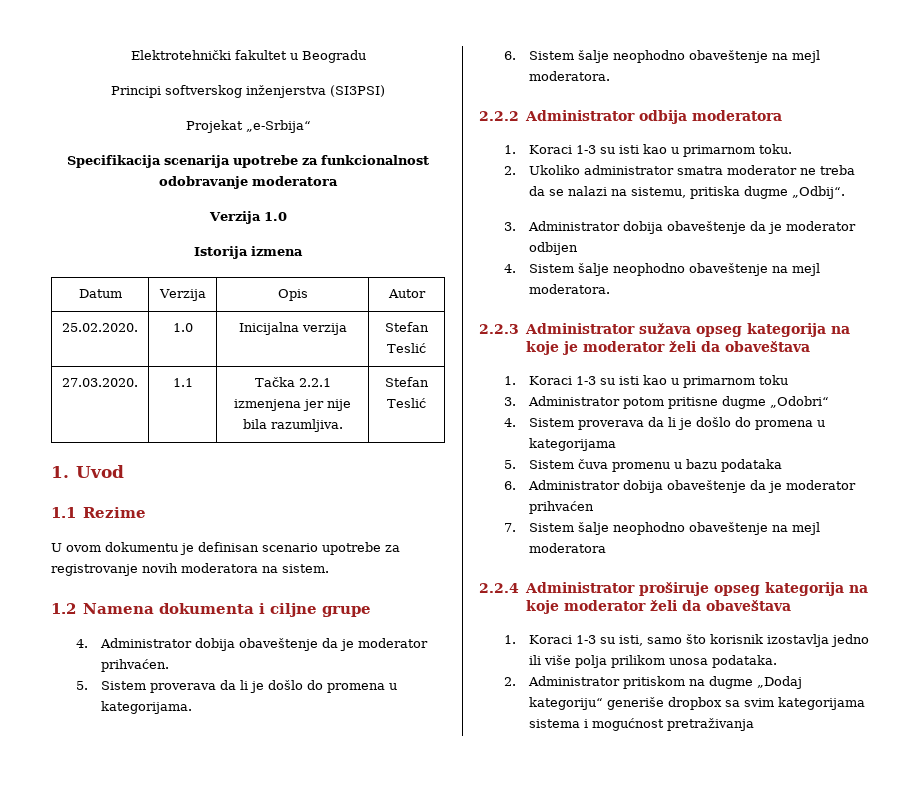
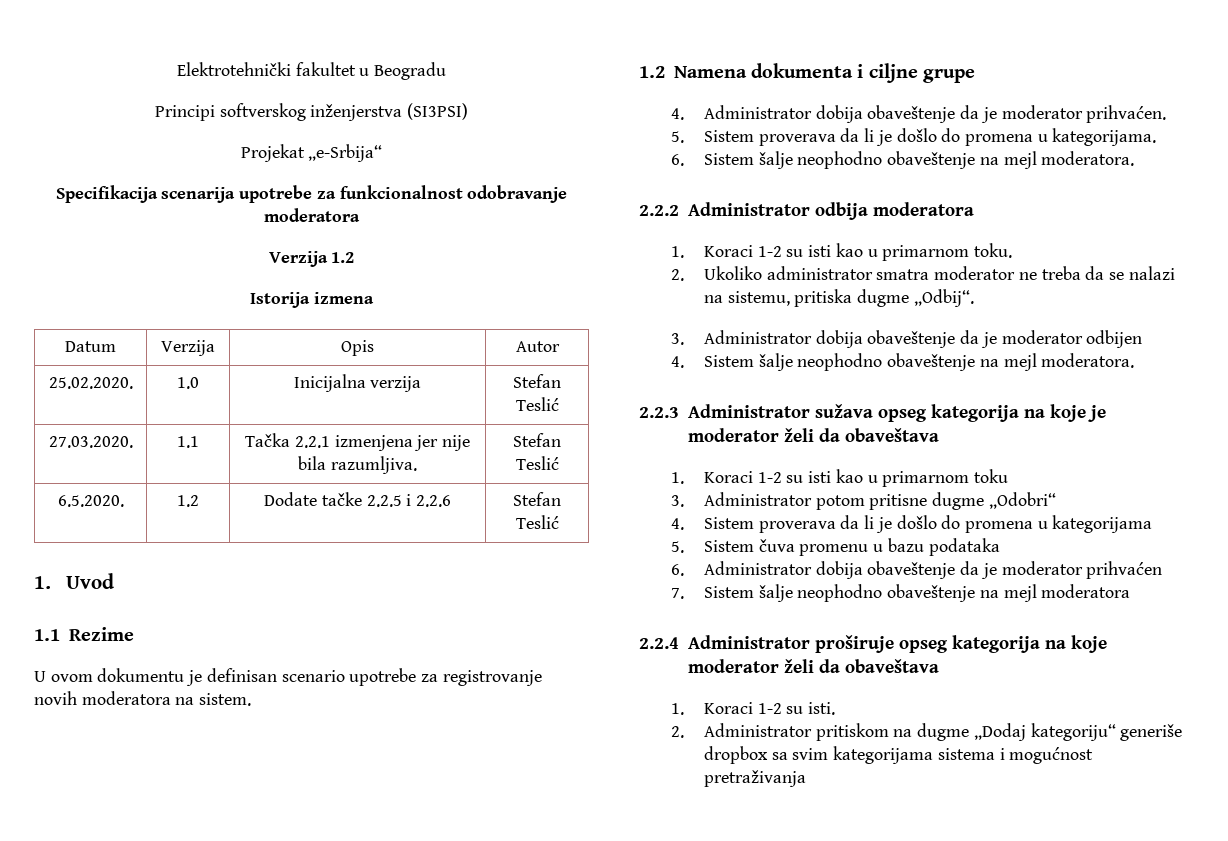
- Verzija 1.0
+ Verzija 1.2
+ 6.5.2020. | 1.2 | Dodate tačke 2.2.5 i 2.2.6 | Stefan Teslić
- 1. Koraci 1-3 su isti kao u primarnom toku.
+ 1. Koraci 1-2 su isti kao u primarnom toku.
- 1. Koraci 1-3 su isti kao u primarnom toku
+ 1. Koraci 1-2 su isti kao u primarnom toku
- 1. Koraci 1-3 su isti, samo što korisnik izostavlja jedno ili više polja prilikom unosa podataka.
+ 1. Koraci 1-2 su isti.

